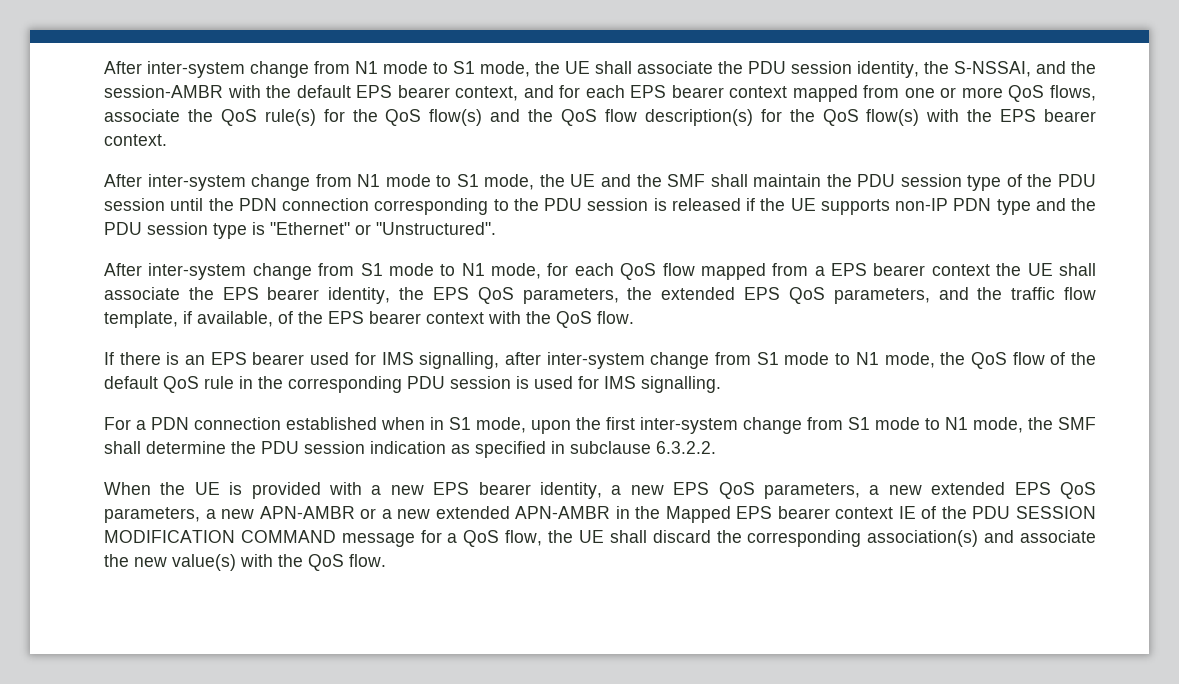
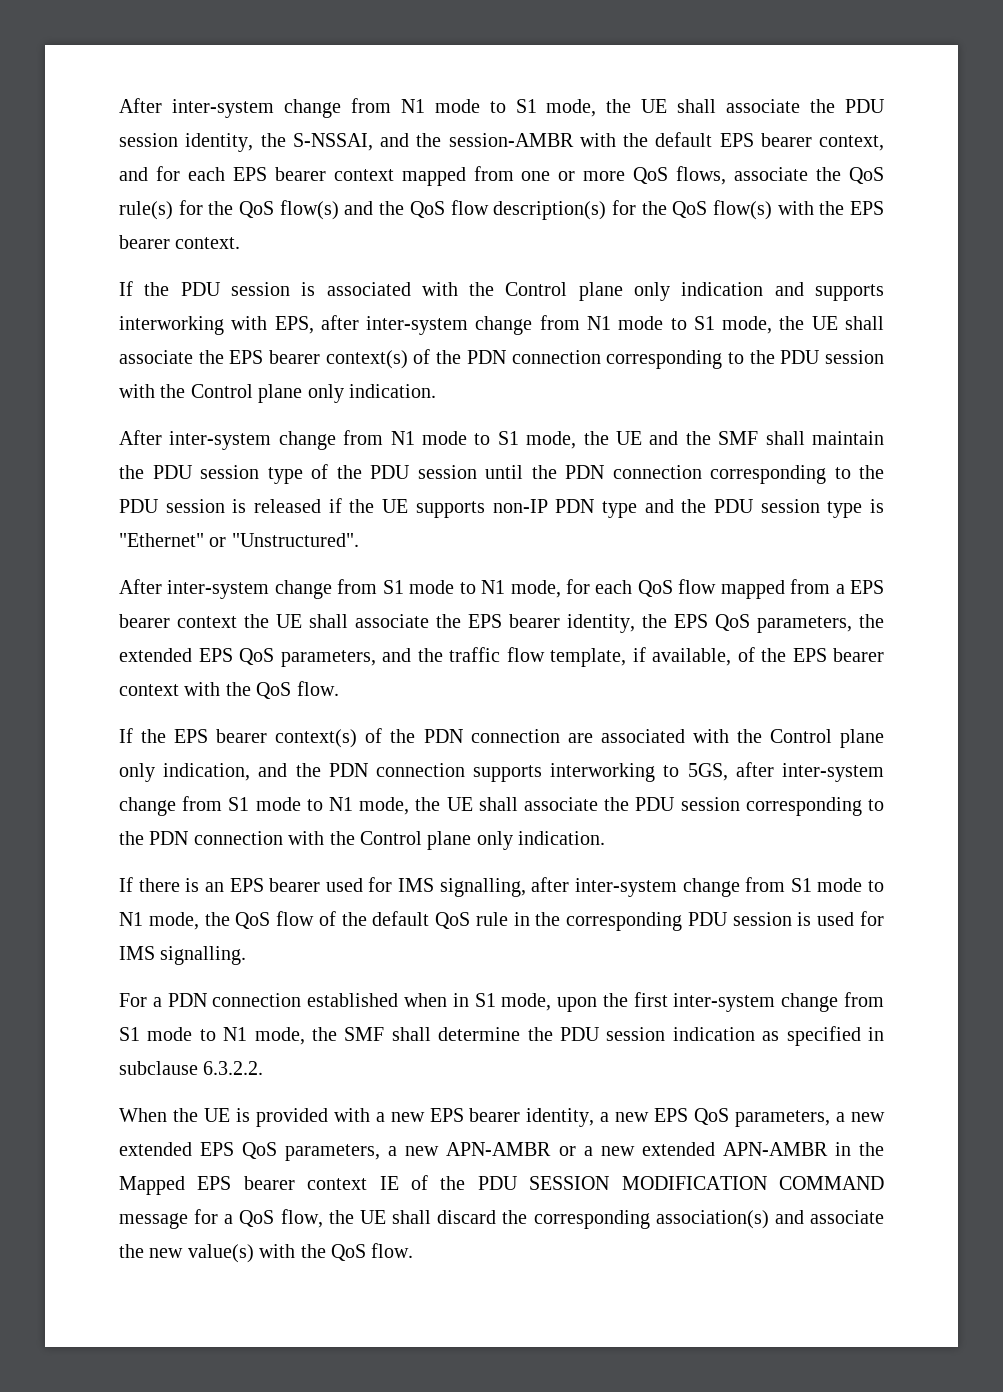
+ If the PDU session is associated with the Control plane only indication and supports interworking with EPS, after inter-system change from N1 mode to S1 mode, the UE shall associate the EPS bearer context(s) of the PDN connection corresponding to the PDU session with the Control plane only indication.
+ If the EPS bearer context(s) of the PDN connection are associated with the Control plane only indication, and the PDN connection supports interworking to 5GS, after inter-system change from S1 mode to N1 mode, the UE shall associate the PDU session corresponding to the PDN connection with the Control plane only indication.

